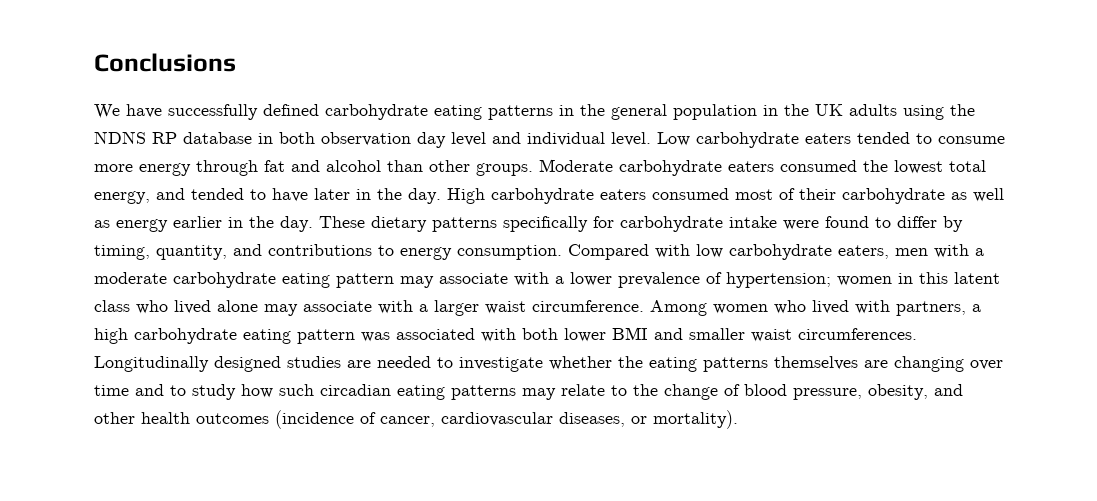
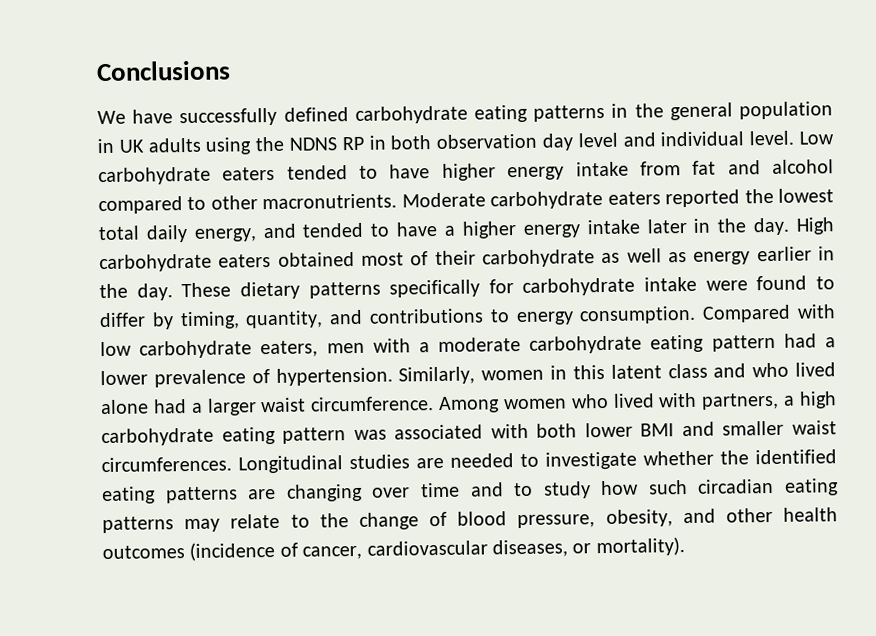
- We have successfully defined carbohydrate eating patterns in the general population in the UK adults using the NDNS RP database in both observation day level and individual level.
+ We have successfully defined carbohydrate eating patterns in the general population in UK adults using the NDNS RP in both observation day level and individual level.
- Low carbohydrate eaters tended to consume more energy through fat and alcohol than other groups.
+ Low carbohydrate eaters tended to have higher energy intake from fat and alcohol compared to other macronutrients.
- Moderate carbohydrate eaters consumed the lowest total energy, and tended to have later in the day.
+ Moderate carbohydrate eaters reported the lowest total daily energy, and tended to have a higher energy intake later in the day.
- High carbohydrate eaters consumed most of their carbohydrate as well as energy earlier in the day.
+ High carbohydrate eaters obtained most of their carbohydrate as well as energy earlier in the day.
- Compared with low carbohydrate eaters, men with a moderate carbohydrate eating pattern may associate with a lower prevalence of hypertension; women in this latent class who lived alone may associate with a larger waist circumference.
+ Compared with low carbohydrate eaters, men with a moderate carbohydrate eating pattern had a lower prevalence of hypertension. Similarly, women in this latent class and who lived alone had a larger waist circumference.
- Longitudinally designed studies are needed to investigate whether the eating patterns themselves are changing over time and to study how such circadian eating patterns may relate to the change of blood pressure, obesity, and other health outcomes (incidence of cancer, cardiovascular diseases, or mortality).
+ Longitudinal studies are needed to investigate whether the identified eating patterns are changing over time and to study how such circadian eating patterns may relate to the change of blood pressure, obesity, and other health outcomes (incidence of cancer, cardiovascular diseases, or mortality).

